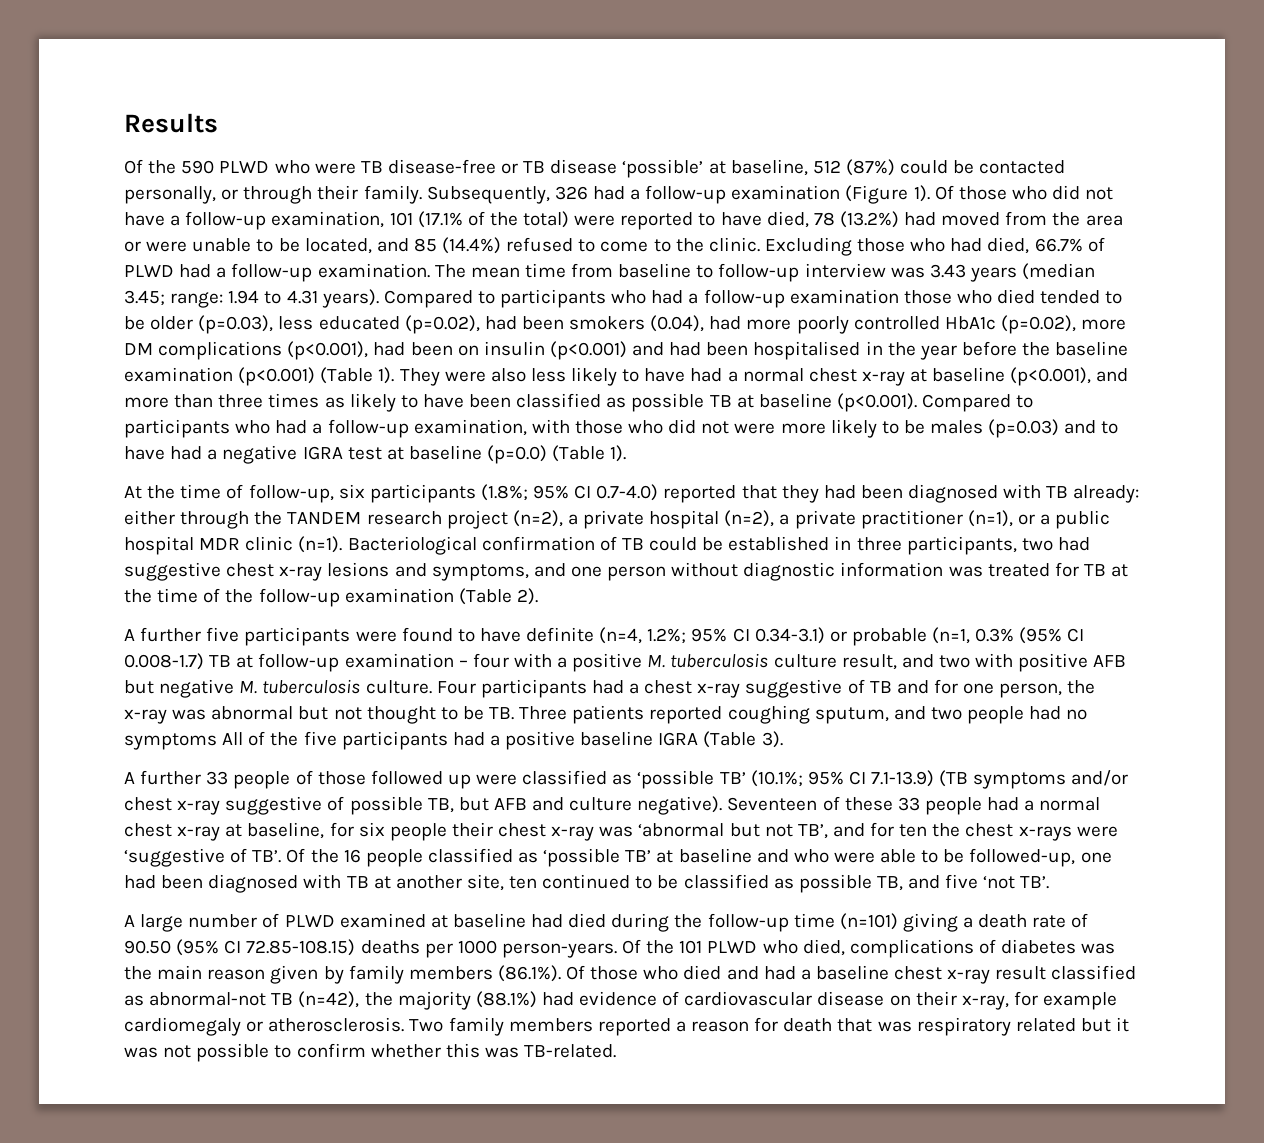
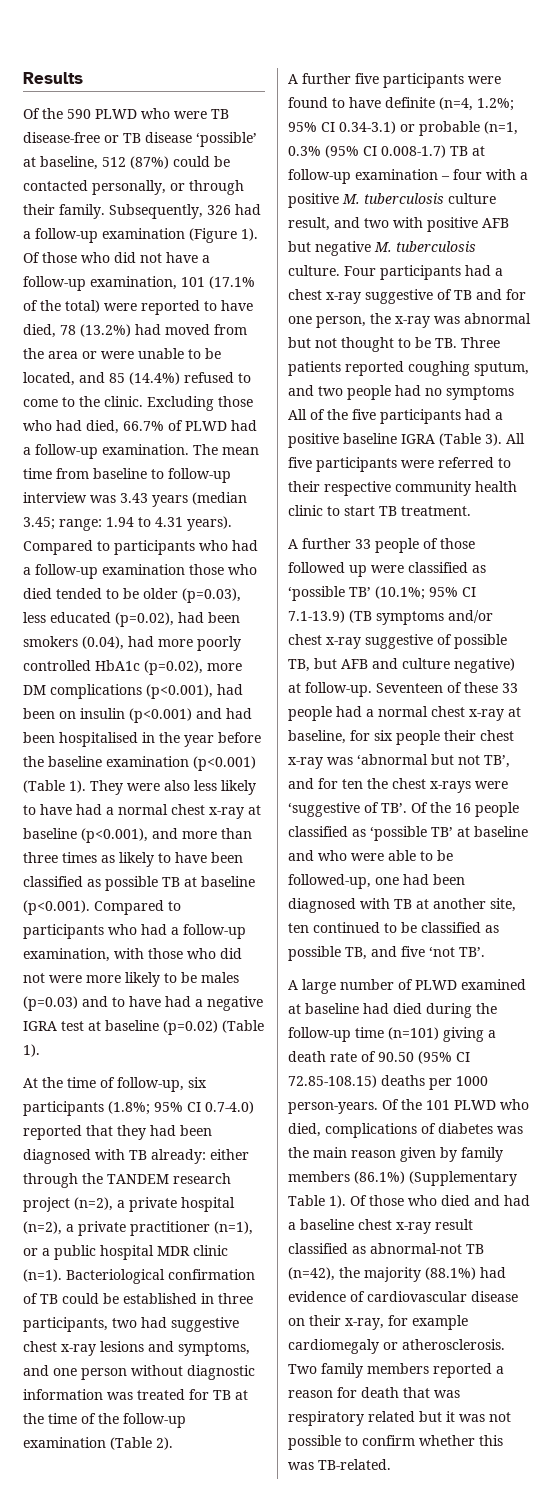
- They were also less likely to have had a normal chest x-ray at baseline (p<0.001), and more than three times as likely to have been classified as possible TB at baseline (p<0.001). Compared to participants who had a follow-up examination, with those who did not were more likely to be males (p=0.03) and to have had a negative IGRA test at baseline (p=0.0) (Table 1).
+ They were also less likely to have had a normal chest x-ray at baseline (p<0.001), and more than three times as likely to have been classified as possible TB at baseline (p<0.001). Compared to participants who had a follow-up examination, with those who did not were more likely to be males (p=0.03) and to have had a negative IGRA test at baseline (p=0.02) (Table 1).
+ All five participants were referred to their respective community health clinic to start TB treatment.
- A further 33 people of those followed up were classified as ‘possible TB’ (10.1%; 95% CI 7.1-13.9) (TB symptoms and/or chest x-ray suggestive of possible TB, but AFB and culture negative).
+ A further 33 people of those followed up were classified as ‘possible TB’ (10.1%; 95% CI 7.1-13.9) (TB symptoms and/or chest x-ray suggestive of possible TB, but AFB and culture negative) at follow-up.
- Of the 101 PLWD who died, complications of diabetes was the main reason given by family members (86.1%). Of those who died and had a baseline chest x-ray result classified as abnormal-not TB (n=42), the majority (88.1%) had evidence of cardiovascular disease on their x-ray, for example cardiomegaly or atherosclerosis.
+ Of the 101 PLWD who died, complications of diabetes was the main reason given by family members (86.1%) (Supplementary Table 1). Of those who died and had a baseline chest x-ray result classified as abnormal-not TB (n=42), the majority (88.1%) had evidence of cardiovascular disease on their x-ray, for example cardiomegaly or atherosclerosis.

